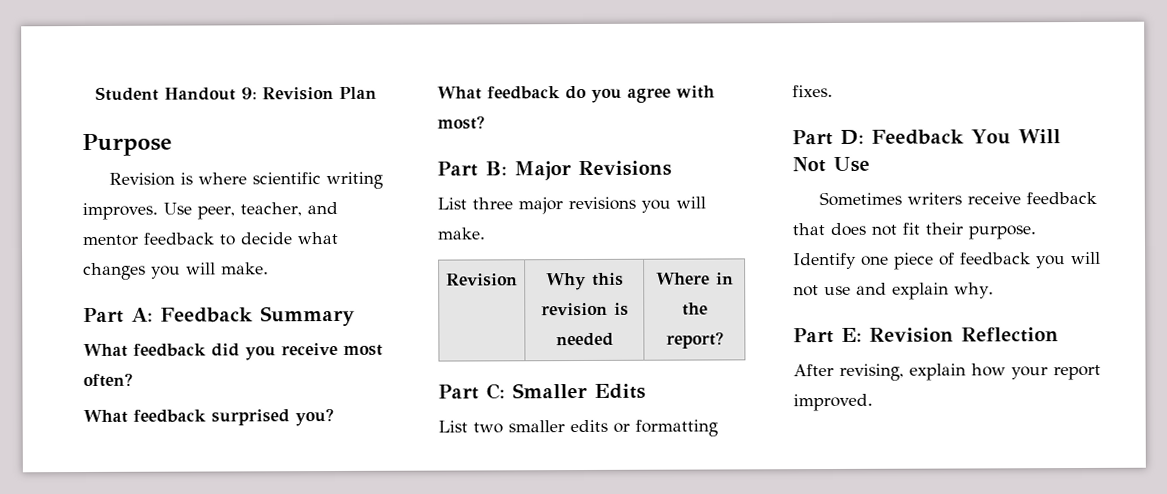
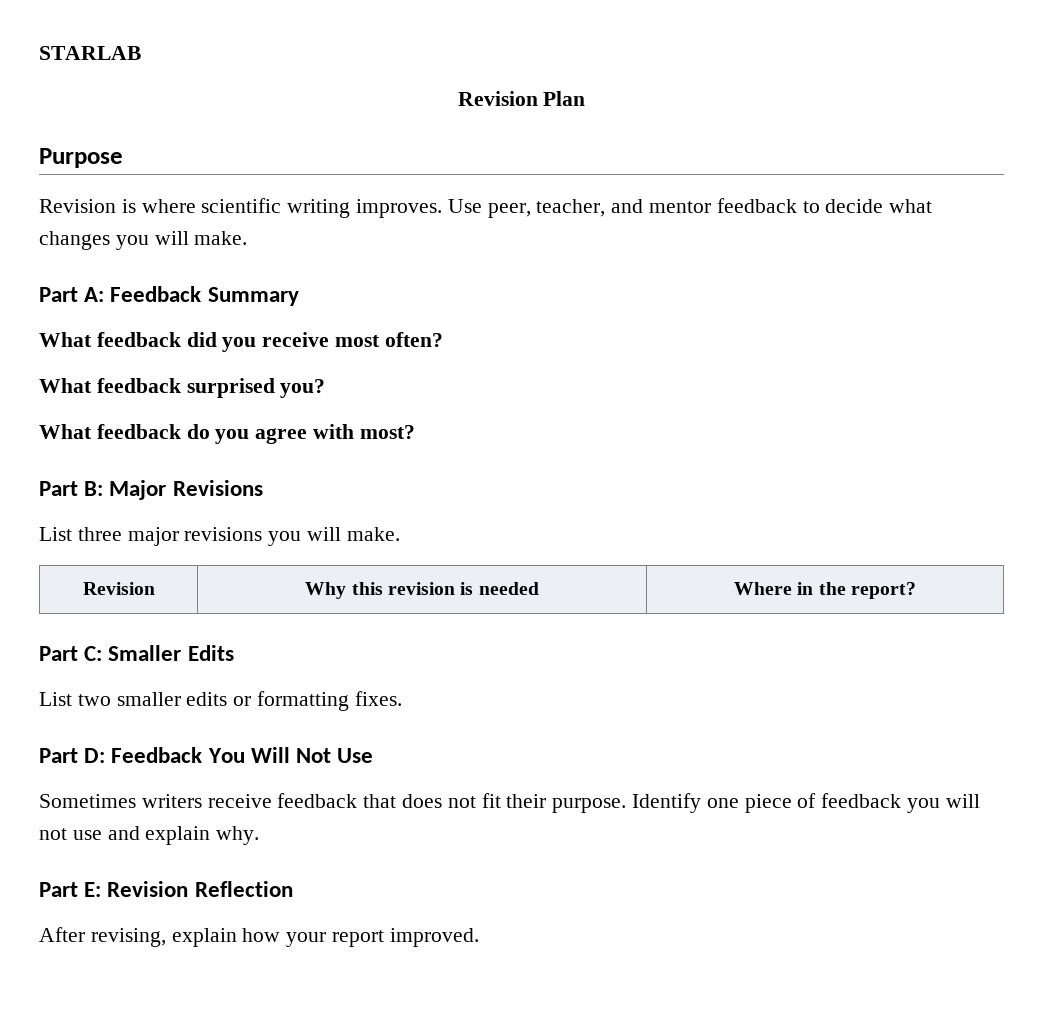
- Student Handout 9: Revision Plan
+ STARLAB
+ Revision Plan

